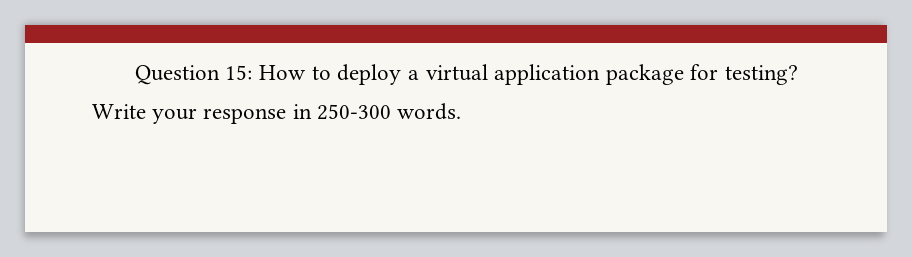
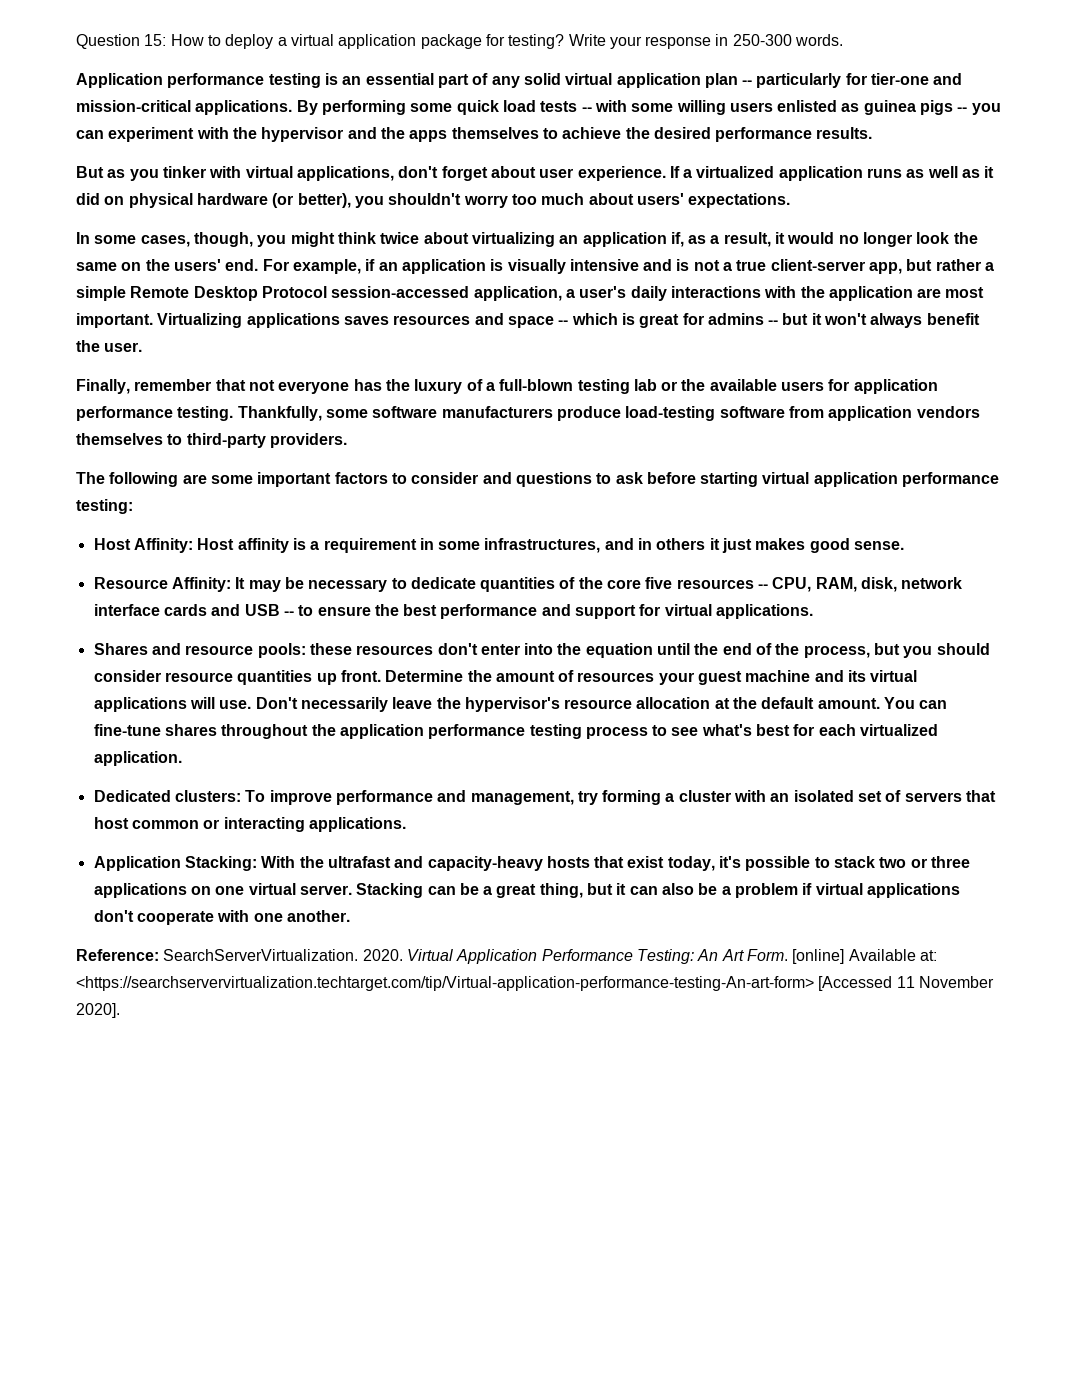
+ Application performance testing is an essential part of any solid virtual application plan -- particularly for tier-one and mission-critical applications. By performing some quick load tests -- with some willing users enlisted as guinea pigs -- you can experiment with the hypervisor and the apps themselves to achieve the desired performance results.
+ But as you tinker with virtual applications, don't forget about user experience. If a virtualized application runs as well as it did on physical hardware (or better), you shouldn't worry too much about users' expectations.
+ In some cases, though, you might think twice about virtualizing an application if, as a result, it would no longer look the same on the users' end. For example, if an application is visually intensive and is not a true client-server app, but rather a simple Remote Desktop Protocol session-accessed application, a user's daily interactions with the application are most important. Virtualizing applications saves resources and space -- which is great for admins -- but it won't always benefit the user.
+ Finally, remember that not everyone has the luxury of a full-blown testing lab or the available users for application performance testing. Thankfully, some software manufacturers produce load-testing software from application vendors themselves to third-party providers.
+ The following are some important factors to consider and questions to ask before starting virtual application performance testing:
+ Host Affinity: Host affinity is a requirement in some infrastructures, and in others it just makes good sense.
+ Resource Affinity: It may be necessary to dedicate quantities of the core five resources -- CPU, RAM, disk, network interface cards and USB -- to ensure the best performance and support for virtual applications.
+ Shares and resource pools: these resources don't enter into the equation until the end of the process, but you should consider resource quantities up front. Determine the amount of resources your guest machine and its virtual applications will use. Don't necessarily leave the hypervisor's resource allocation at the default amount. You can fine-tune shares throughout the application performance testing process to see what's best for each virtualized application.
+ Dedicated clusters: To improve performance and management, try forming a cluster with an isolated set of servers that host common or interacting applications.
+ Application Stacking: With the ultrafast and capacity-heavy hosts that exist today, it's possible to stack two or three applications on one virtual server. Stacking can be a great thing, but it can also be a problem if virtual applications don't cooperate with one another.
+ Reference: SearchServerVirtualization. 2020. Virtual Application Performance Testing: An Art Form. [online] Available at: <https://searchservervirtualization.techtarget.com/tip/Virtual-application-performance-testing-An-art-form> [Accessed 11 November 2020].

